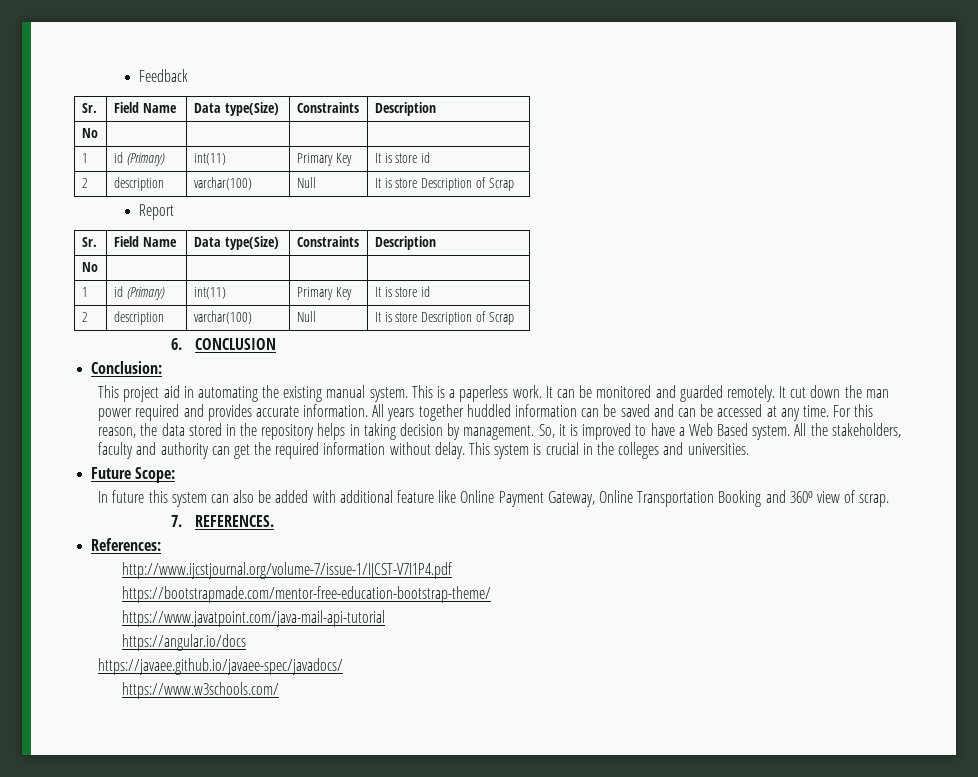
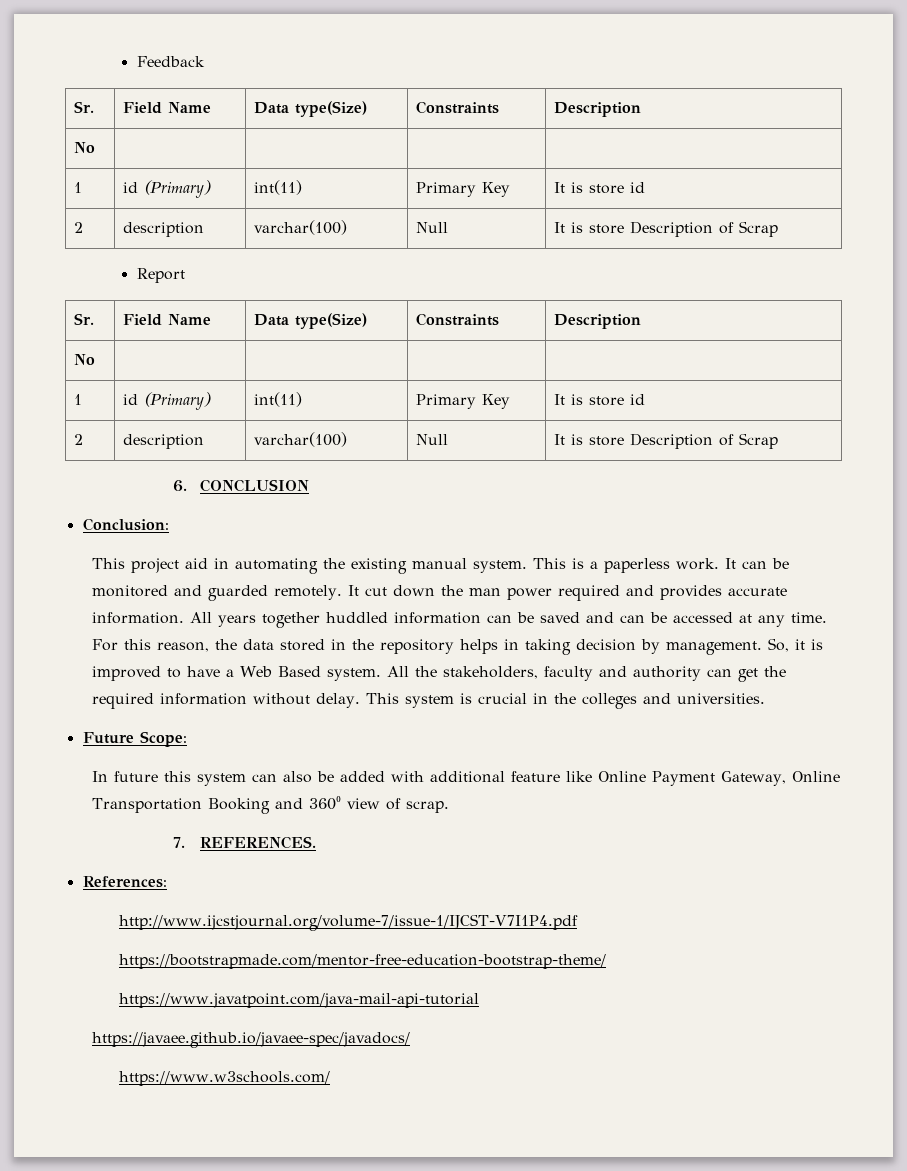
- https://angular.io/docs

